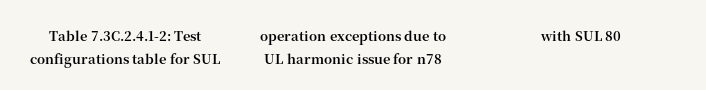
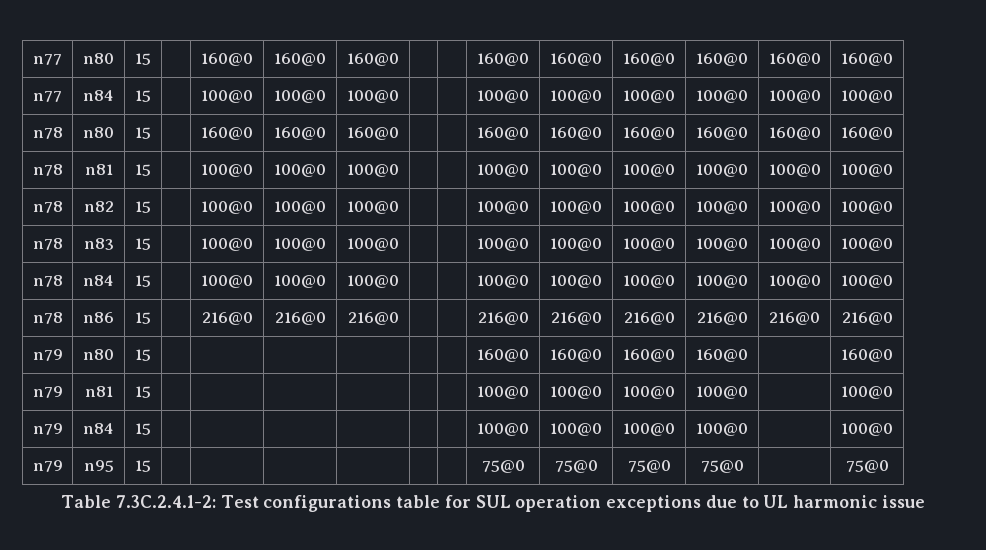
+ n77 | n80 | 15 | | 160@0 | 160@0 | 160@0 | | | 160@0 | 160@0 | 160@0 | 160@0 | 160@0 | 160@0
+ n77 | n84 | 15 | | 100@0 | 100@0 | 100@0 | | | 100@0 | 100@0 | 100@0 | 100@0 | 100@0 | 100@0
+ n78 | n80 | 15 | | 160@0 | 160@0 | 160@0 | | | 160@0 | 160@0 | 160@0 | 160@0 | 160@0 | 160@0
+ n78 | n81 | 15 | | 100@0 | 100@0 | 100@0 | | | 100@0 | 100@0 | 100@0 | 100@0 | 100@0 | 100@0
+ n78 | n82 | 15 | | 100@0 | 100@0 | 100@0 | | | 100@0 | 100@0 | 100@0 | 100@0 | 100@0 | 100@0
+ n78 | n83 | 15 | | 100@0 | 100@0 | 100@0 | | | 100@0 | 100@0 | 100@0 | 100@0 | 100@0 | 100@0
+ n78 | n84 | 15 | | 100@0 | 100@0 | 100@0 | | | 100@0 | 100@0 | 100@0 | 100@0 | 100@0 | 100@0
+ n78 | n86 | 15 | | 216@0 | 216@0 | 216@0 | | | 216@0 | 216@0 | 216@0 | 216@0 | 216@0 | 216@0
+ n79 | n80 | 15 | | | | | | | 160@0 | 160@0 | 160@0 | 160@0 | | 160@0
+ n79 | n81 | 15 | | | | | | | 100@0 | 100@0 | 100@0 | 100@0 | | 100@0
+ n79 | n84 | 15 | | | | | | | 100@0 | 100@0 | 100@0 | 100@0 | | 100@0
+ n79 | n95 | 15 | | | | | | | 75@0 | 75@0 | 75@0 | 75@0 | | 75@0
- Table 7.3C.2.4.1-2: Test configurations table for SUL operation exceptions due to UL harmonic issue for n78 with SUL 80
+ Table 7.3C.2.4.1-2: Test configurations table for SUL operation exceptions due to UL harmonic issue

